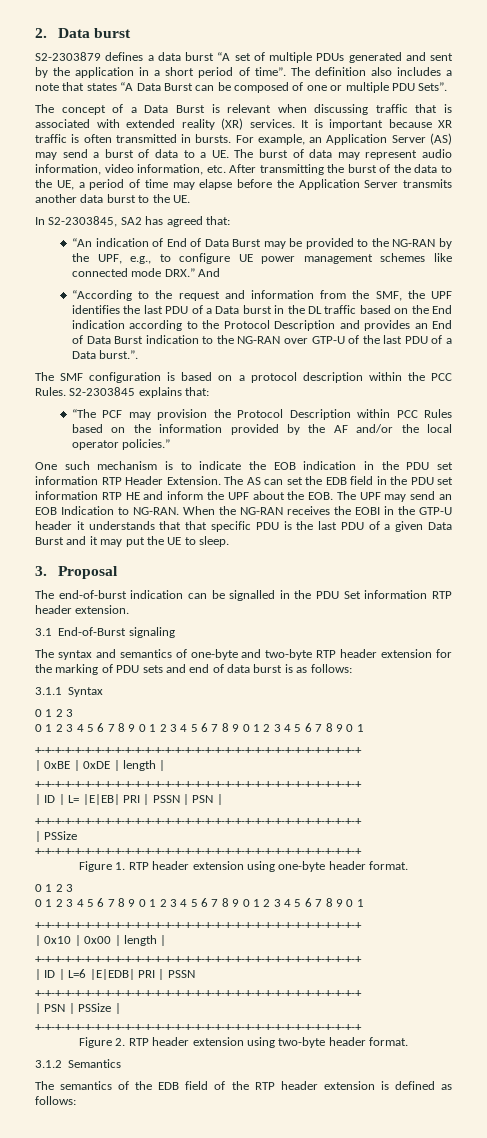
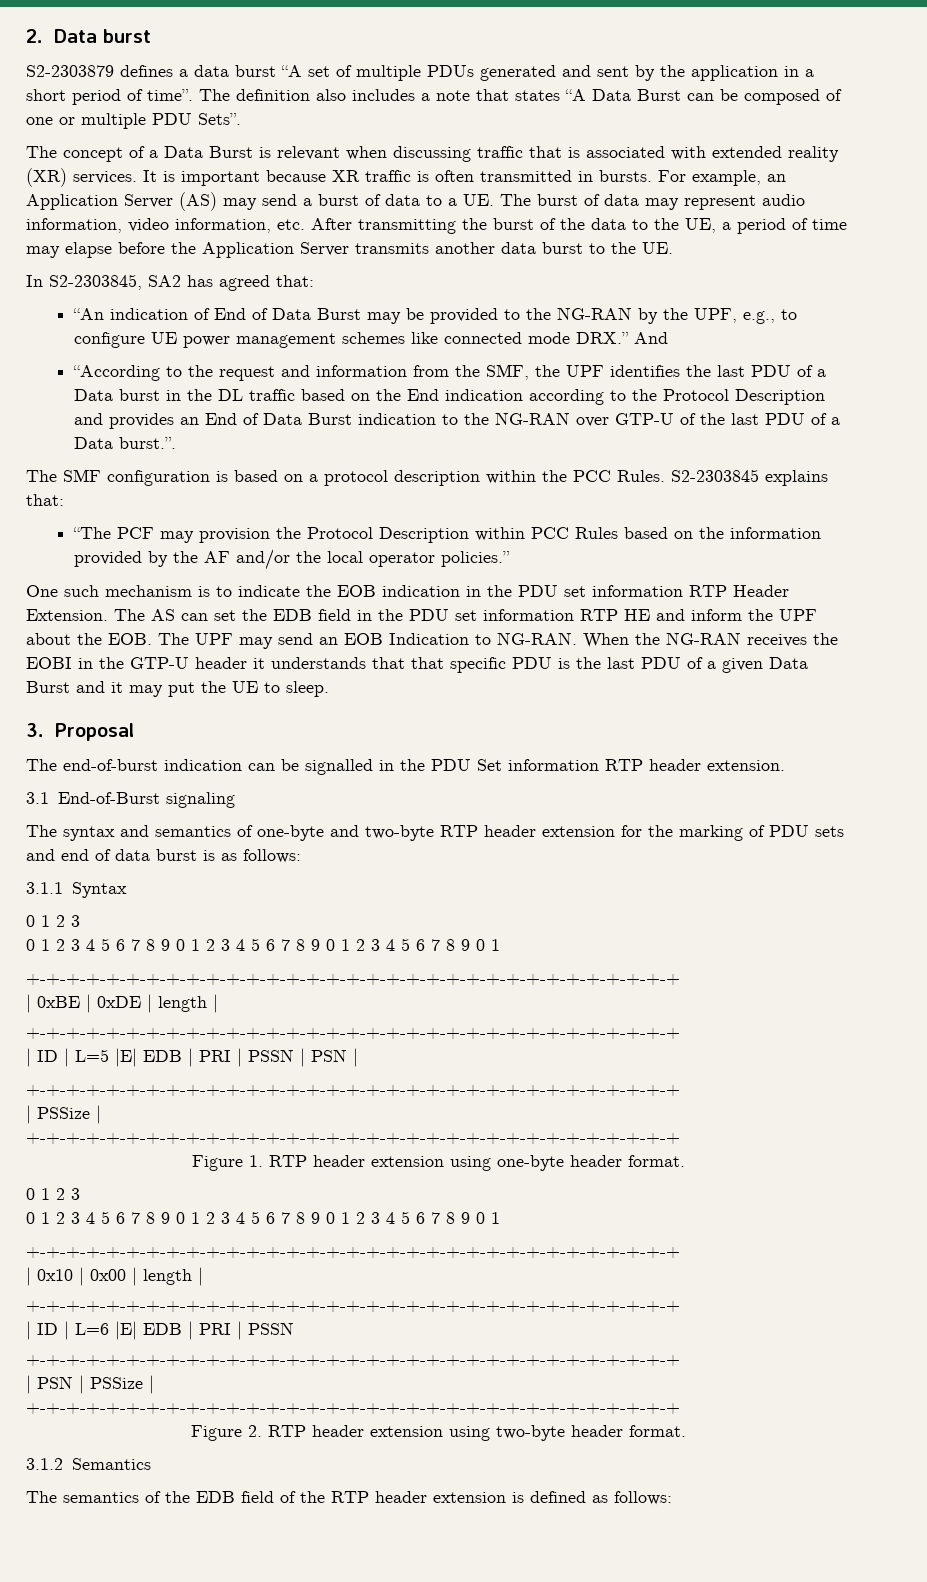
- | ID | L= |E|EB| PRI | PSSN | PSN |
+ | ID | L=5 |E| EDB | PRI | PSSN | PSN |
  +-+-+-+-+-+-+-+-+-+-+-+-+-+-+-+-+-+-+-+-+-+-+-+-+-+-+-+-+-+-+-+-+
- | PSSize
+ | PSSize |
- | ID | L=6 |E|EDB| PRI | PSSN
+ | ID | L=6 |E| EDB | PRI | PSSN

